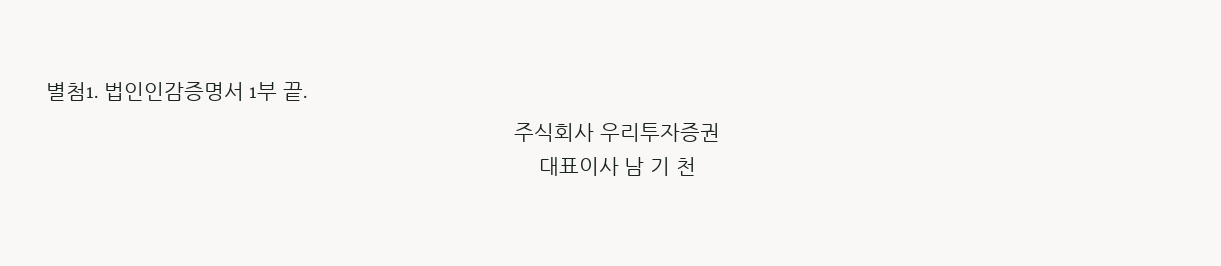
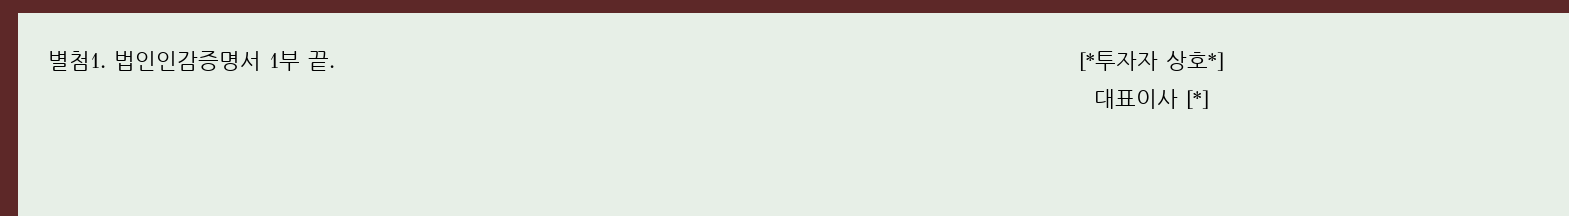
- 주식회사 우리투자증권
+ [*투자자 상호*]
- 대표이사 남 기 천
+ 대표이사 [*]

